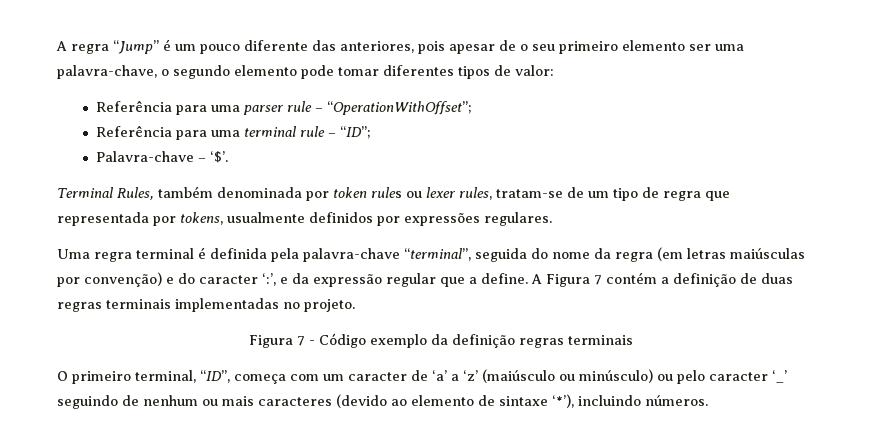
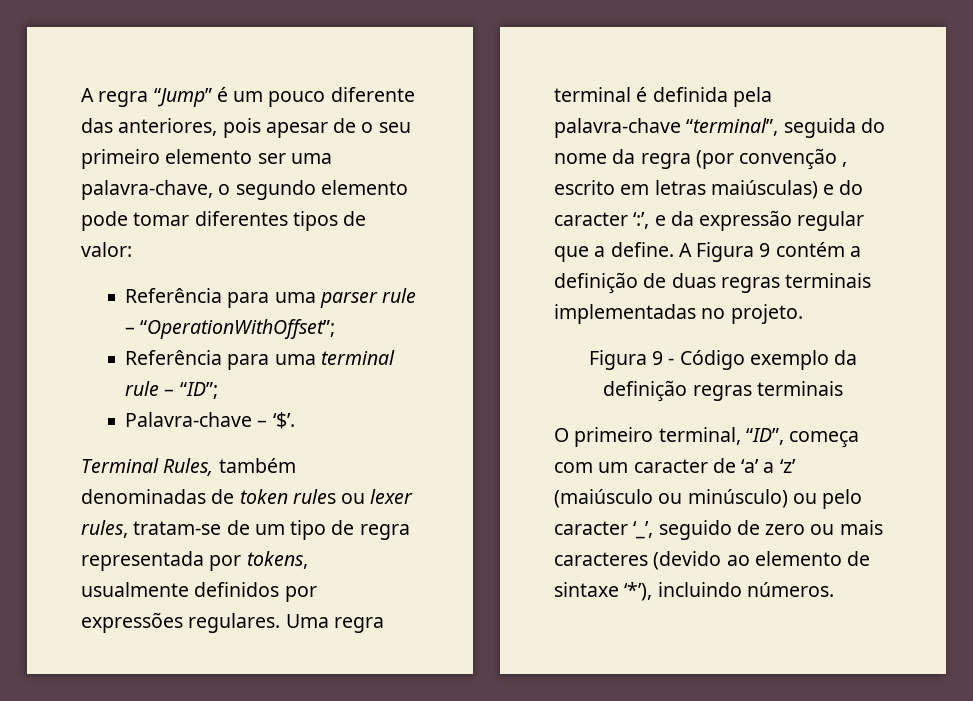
- Terminal Rules, também denominada por token rules ou lexer rules, tratam-se de um tipo de regra que representada por tokens, usualmente definidos por expressões regulares.
- Uma regra terminal é definida pela palavra-chave “terminal”, seguida do nome da regra (em letras maiúsculas por convenção) e do caracter ‘:’, e da expressão regular que a define.
+ Terminal Rules, também denominadas de token rules ou lexer rules, tratam-se de um tipo de regra representada por tokens, usualmente definidos por expressões regulares. Uma regra terminal é definida pela palavra-chave “terminal”, seguida do nome da regra (por convenção , escrito em letras maiúsculas) e do caracter ‘:’, e da expressão regular que a define.
- A Figura 7 contém a definição de duas regras terminais implementadas no projeto.
+ A Figura 9 contém a definição de duas regras terminais implementadas no projeto.
- Figura 7 - Código exemplo da definição regras terminais
+ Figura 9 - Código exemplo da definição regras terminais
- O primeiro terminal, “ID”, começa com um caracter de ‘a’ a ‘z’ (maiúsculo ou minúsculo) ou pelo caracter ‘_’ seguindo de nenhum ou mais caracteres (devido ao elemento de sintaxe ‘*’), incluindo números.
+ O primeiro terminal, “ID”, começa com um caracter de ‘a’ a ‘z’ (maiúsculo ou minúsculo) ou pelo caracter ‘_’, seguido de zero ou mais caracteres (devido ao elemento de sintaxe ‘*’), incluindo números.

